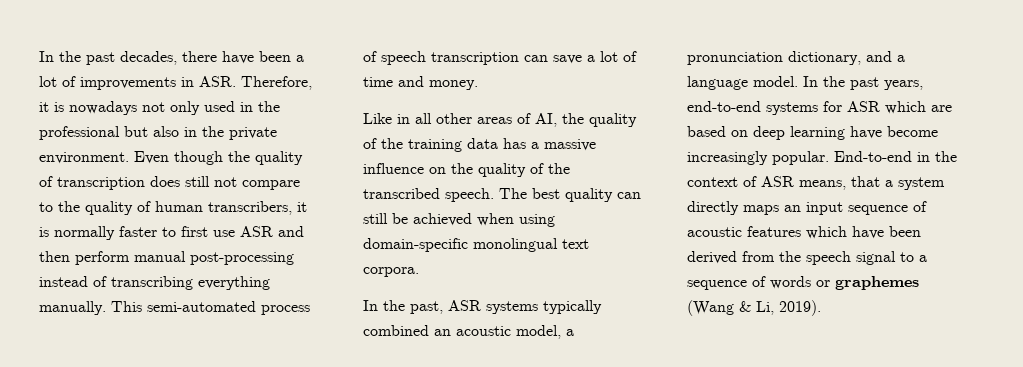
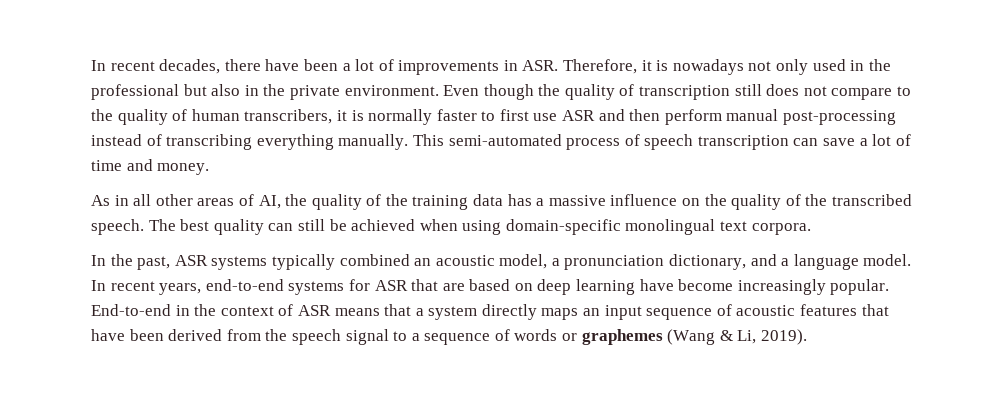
- In the past decades, there have been a lot of improvements in ASR. Therefore, it is nowadays not only used in the professional but also in the private environment.
+ In recent decades, there have been a lot of improvements in ASR. Therefore, it is nowadays not only used in the professional but also in the private environment.
- Even though the quality of transcription does still not compare to the quality of human transcribers, it is normally faster to first use ASR and then perform manual post-processing instead of transcribing everything manually.
+ Even though the quality of transcription still does not compare to the quality of human transcribers, it is normally faster to first use ASR and then perform manual post-processing instead of transcribing everything manually.
- Like in all other areas of AI, the quality of the training data has a massive influence on the quality of the transcribed speech.
+ As in all other areas of AI, the quality of the training data has a massive influence on the quality of the transcribed speech.
- In the past years, end-to-end systems for ASR which are based on deep learning have become increasingly popular.
+ In recent years, end-to-end systems for ASR that are based on deep learning have become increasingly popular.
- End-to-end in the context of ASR means, that a system directly maps an input sequence of acoustic features which have been derived from the speech signal to a sequence of words or graphemes (Wang & Li, 2019).
+ End-to-end in the context of ASR means that a system directly maps an input sequence of acoustic features that have been derived from the speech signal to a sequence of words or graphemes (Wang & Li, 2019).

